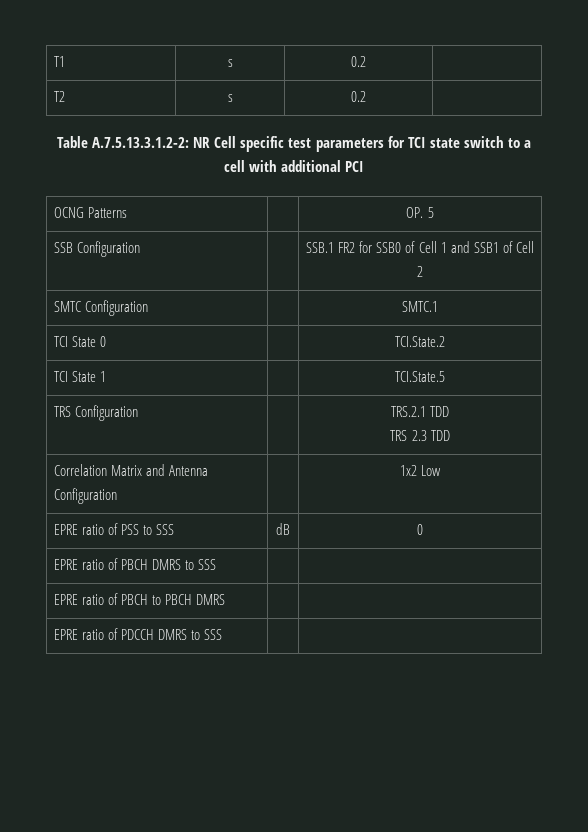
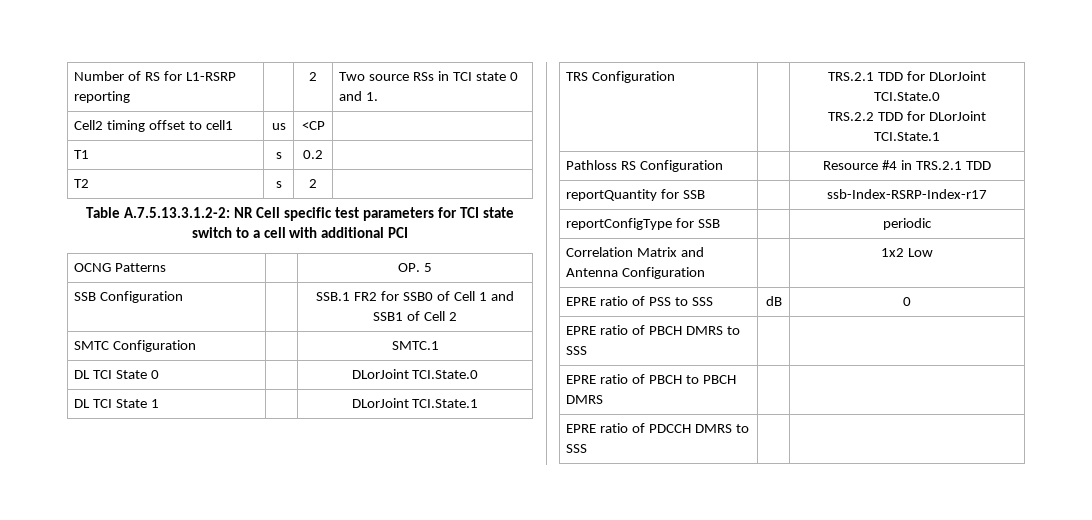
+ Number of RS for L1-RSRP reporting | | 2 | Two source RSs in TCI state 0 and 1.
+ Cell2 timing offset to cell1 | us | <CP |
- T2 | s | 0.2 |
+ T2 | s | 2 |
- TCI State 0 | | TCI.State.2
- TCI State 1 | | TCI.State.5
+ DL TCI State 0 | | DLorJoint TCI.State.0
+ DL TCI State 1 | | DLorJoint TCI.State.1
- TRS Configuration | | TRS.2.1 TDD
- TRS 2.3 TDD
+ TRS Configuration | | TRS.2.1 TDD for DLorJoint TCI.State.0
+ TRS.2.2 TDD for DLorJoint TCI.State.1
+ Pathloss RS Configuration | | Resource #4 in TRS.2.1 TDD
+ reportQuantity for SSB | | ssb-Index-RSRP-Index-r17
+ reportConfigType for SSB | | periodic

